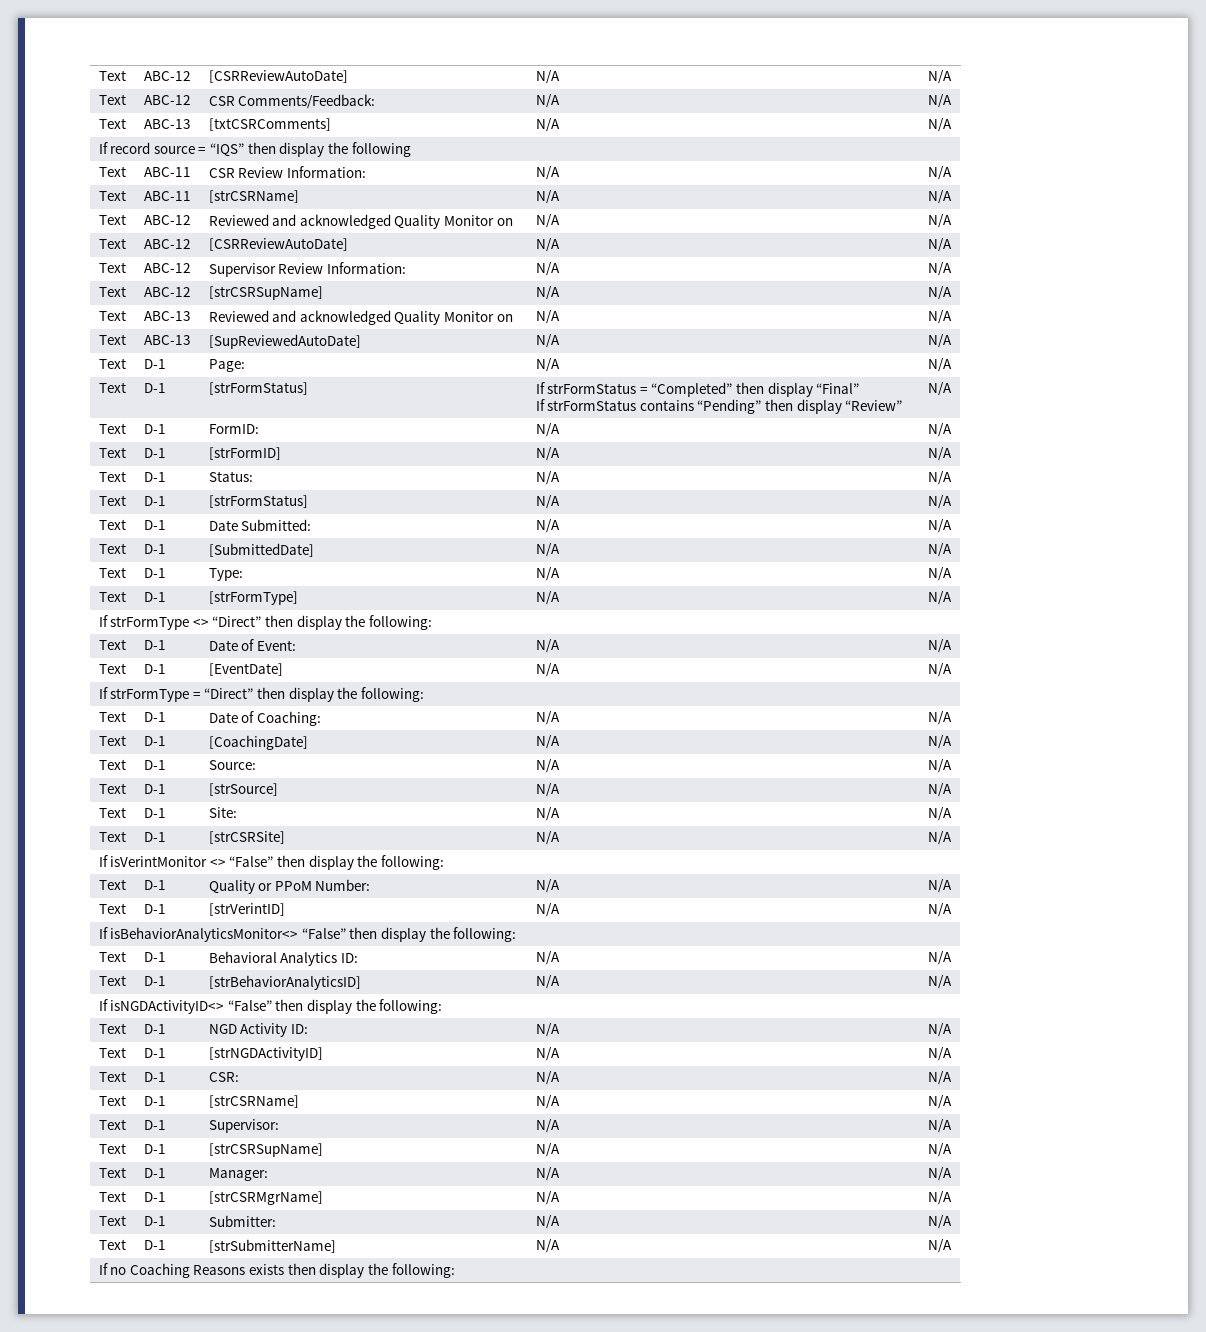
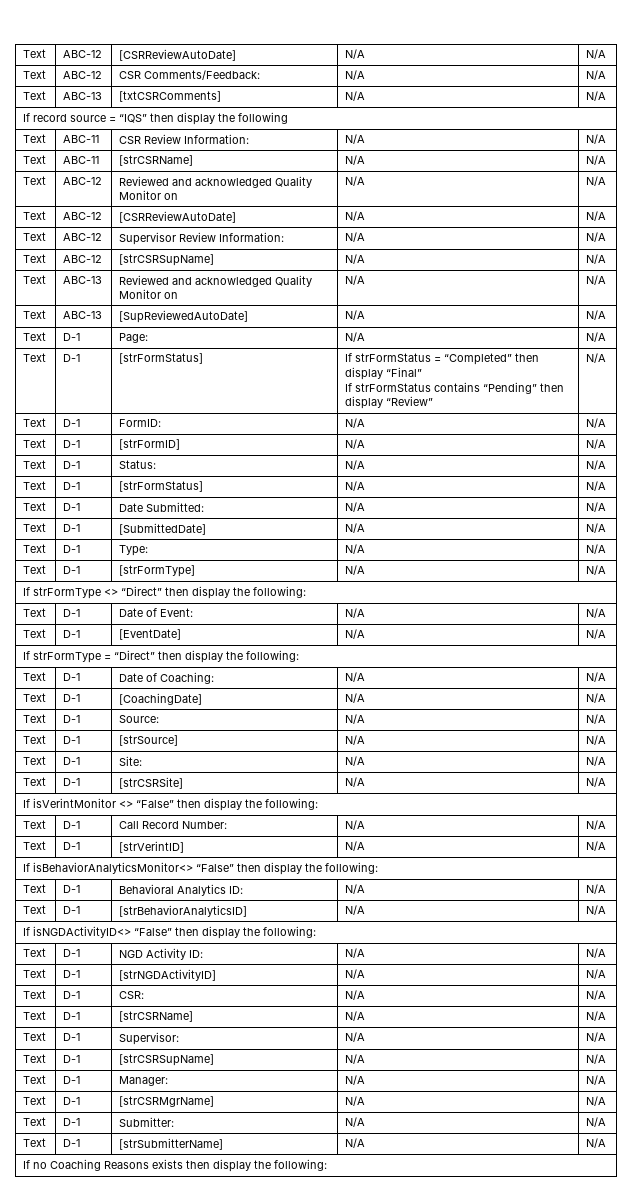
- Text | D-1 | Quality or PPoM Number: | N/A | N/A
+ Text | D-1 | Call Record Number: | N/A | N/A

